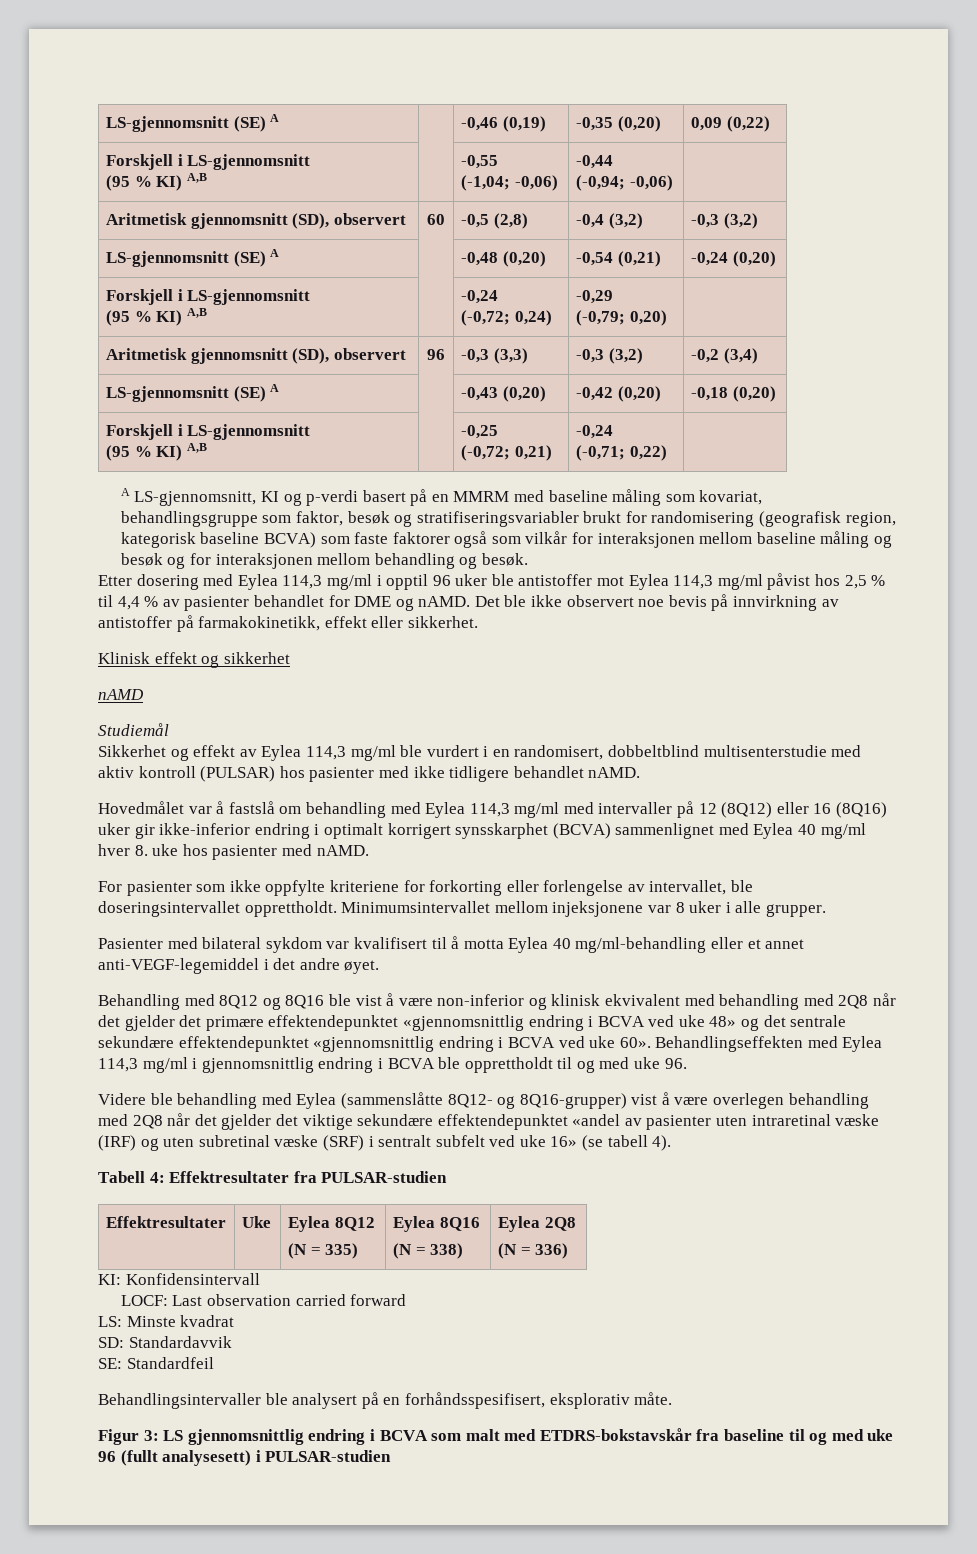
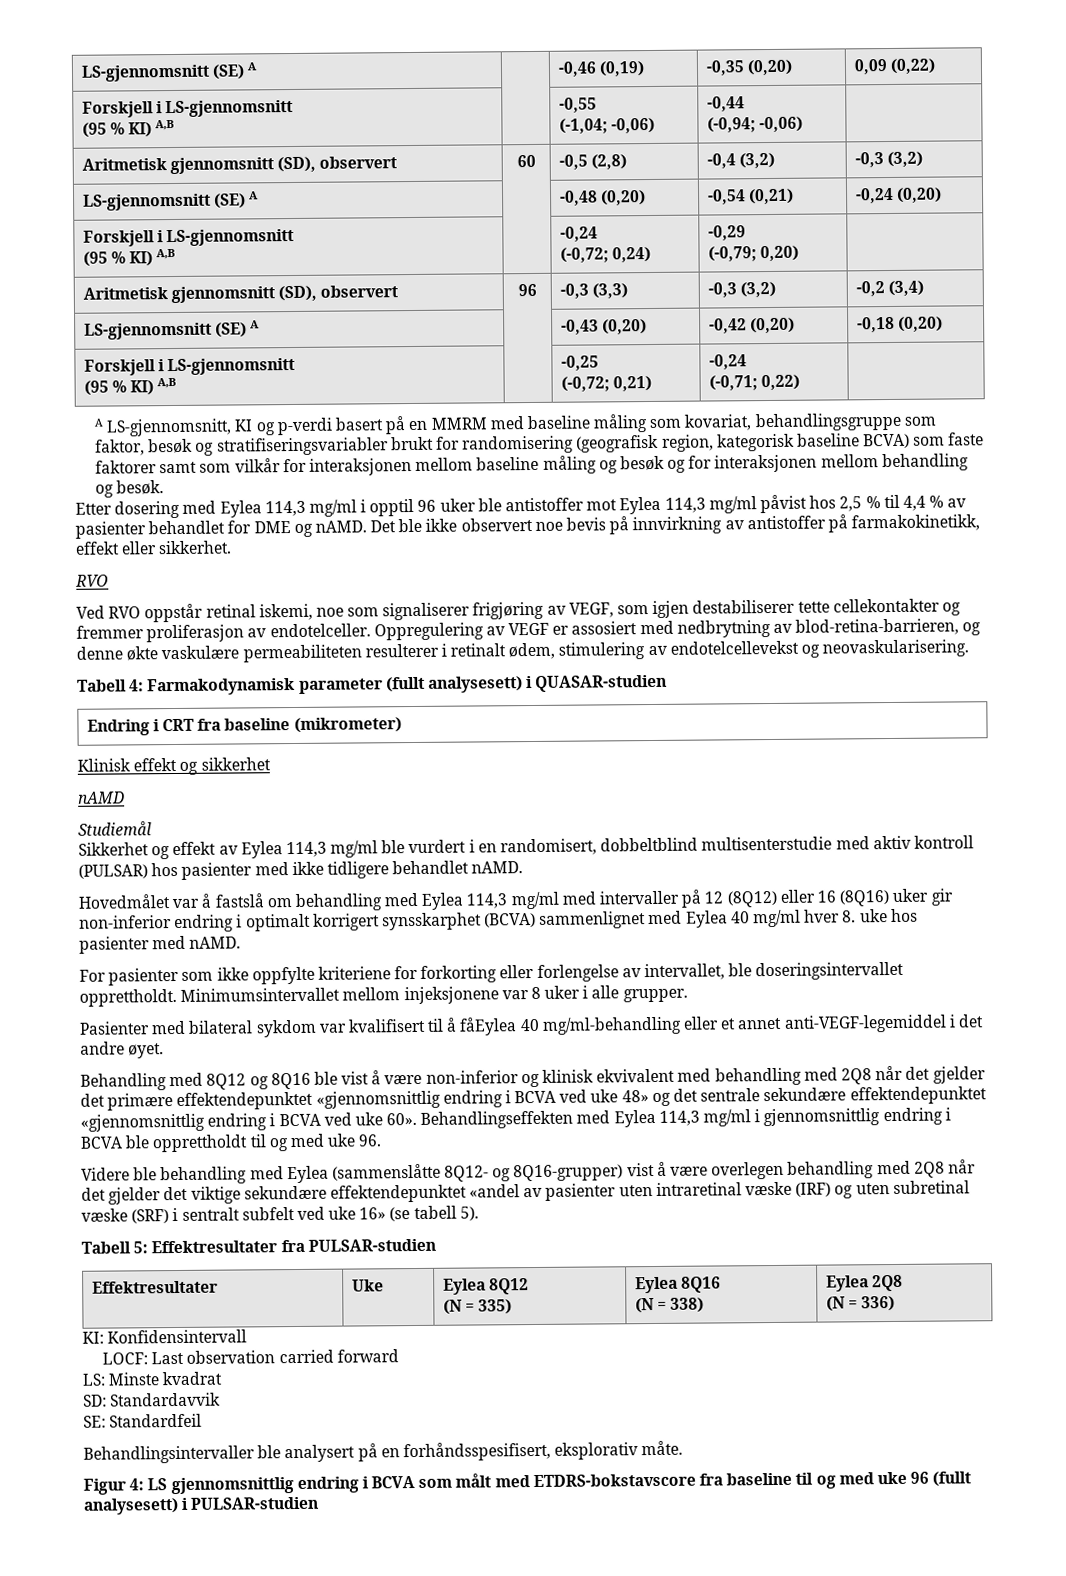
- A LS-gjennomsnitt, KI og p-verdi basert på en MMRM med baseline måling som kovariat, behandlingsgruppe som faktor, besøk og stratifiseringsvariabler brukt for randomisering (geografisk region, kategorisk baseline BCVA) som faste faktorer også som vilkår for interaksjonen mellom baseline måling og besøk og for interaksjonen mellom behandling og besøk.
+ A LS-gjennomsnitt, KI og p-verdi basert på en MMRM med baseline måling som kovariat, behandlingsgruppe som faktor, besøk og stratifiseringsvariabler brukt for randomisering (geografisk region, kategorisk baseline BCVA) som faste faktorer samt som vilkår for interaksjonen mellom baseline måling og besøk og for interaksjonen mellom behandling og besøk.
  Det ble ikke observert noe bevis på innvirkning av antistoffer på farmakokinetikk, effekt eller sikkerhet.
+ RVO
+ Ved RVO oppstår retinal iskemi, noe som signaliserer frigjøring av VEGF, som igjen destabiliserer tette cellekontakter og fremmer proliferasjon av endotelceller. Oppregulering av VEGF er assosiert med nedbrytning av blod-retina-barrieren, og denne økte vaskulære permeabiliteten resulterer i retinalt ødem, stimulering av endotelcellevekst og neovaskularisering.
+ Tabell 4: Farmakodynamisk parameter (fullt analysesett) i QUASAR-studien
+ Endring i CRT fra baseline (mikrometer)
- Hovedmålet var å fastslå om behandling med Eylea 114,3 mg/ml med intervaller på 12 (8Q12) eller 16 (8Q16) uker gir ikke-inferior endring i optimalt korrigert synsskarphet (BCVA) sammenlignet med Eylea 40 mg/ml hver 8. uke hos pasienter med nAMD.
+ Hovedmålet var å fastslå om behandling med Eylea 114,3 mg/ml med intervaller på 12 (8Q12) eller 16 (8Q16) uker gir non-inferior endring i optimalt korrigert synsskarphet (BCVA) sammenlignet med Eylea 40 mg/ml hver 8. uke hos pasienter med nAMD.
- Pasienter med bilateral sykdom var kvalifisert til å motta Eylea 40 mg/ml-behandling eller et annet anti-VEGF-legemiddel i det andre øyet.
+ Pasienter med bilateral sykdom var kvalifisert til å fåEylea 40 mg/ml-behandling eller et annet anti-VEGF-legemiddel i det andre øyet.
- Videre ble behandling med Eylea (sammenslåtte 8Q12- og 8Q16-grupper) vist å være overlegen behandling med 2Q8 når det gjelder det viktige sekundære effektendepunktet «andel av pasienter uten intraretinal væske (IRF) og uten subretinal væske (SRF) i sentralt subfelt ved uke 16» (se tabell 4).
- Tabell 4: Effektresultater fra PULSAR-studien
+ Videre ble behandling med Eylea (sammenslåtte 8Q12- og 8Q16-grupper) vist å være overlegen behandling med 2Q8 når det gjelder det viktige sekundære effektendepunktet «andel av pasienter uten intraretinal væske (IRF) og uten subretinal væske (SRF) i sentralt subfelt ved uke 16» (se tabell 5).
+ Tabell 5: Effektresultater fra PULSAR-studien
- Figur 3: LS gjennomsnittlig endring i BCVA som malt med ETDRS-bokstavskår fra baseline til og med uke 96 (fullt analysesett) i PULSAR-studien
+ Figur 4: LS gjennomsnittlig endring i BCVA som målt med ETDRS-bokstavscore fra baseline til og med uke 96 (fullt analysesett) i PULSAR-studien

